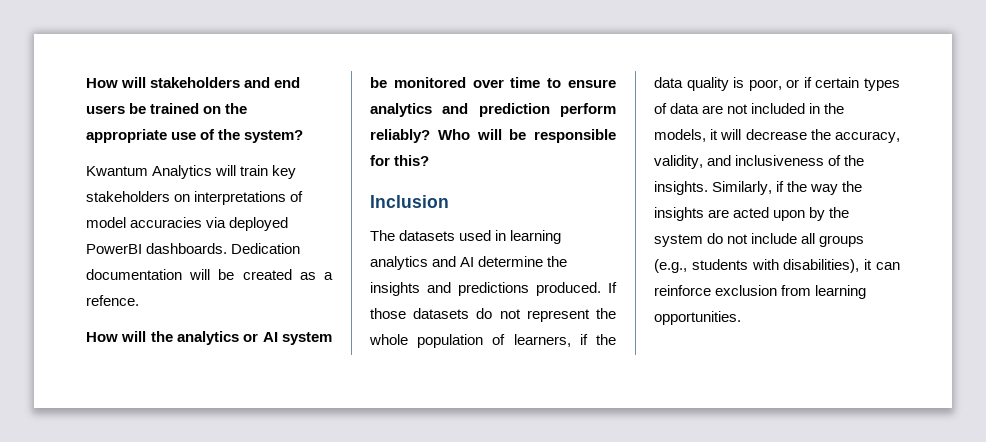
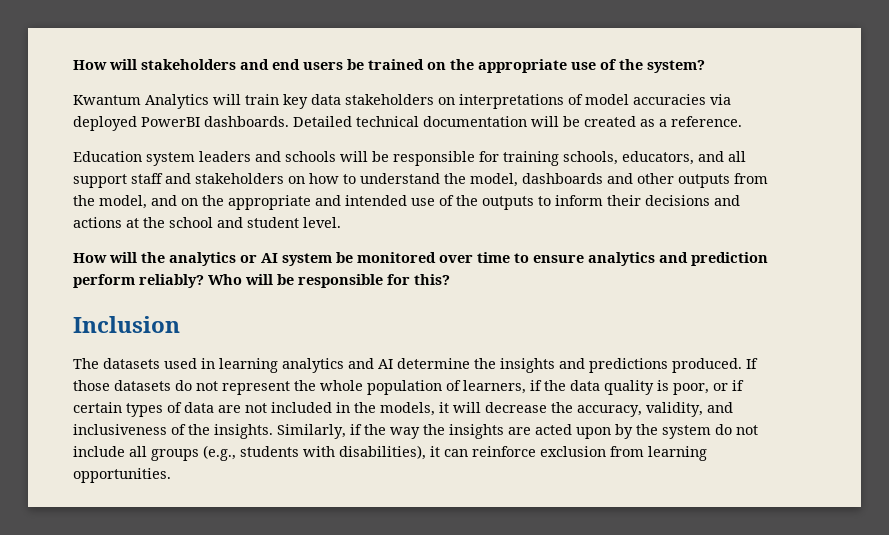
- Kwantum Analytics will train key stakeholders on interpretations of model accuracies via deployed PowerBI dashboards.
+ Kwantum Analytics will train key data stakeholders on interpretations of model accuracies via deployed PowerBI dashboards.
- Dedication documentation will be created as a refence.
+ Detailed technical documentation will be created as a reference.
+ Education system leaders and schools will be responsible for training schools, educators, and all support staff and stakeholders on how to understand the model, dashboards and other outputs from the model, and on the appropriate and intended use of the outputs to inform their decisions and actions at the school and student level.

